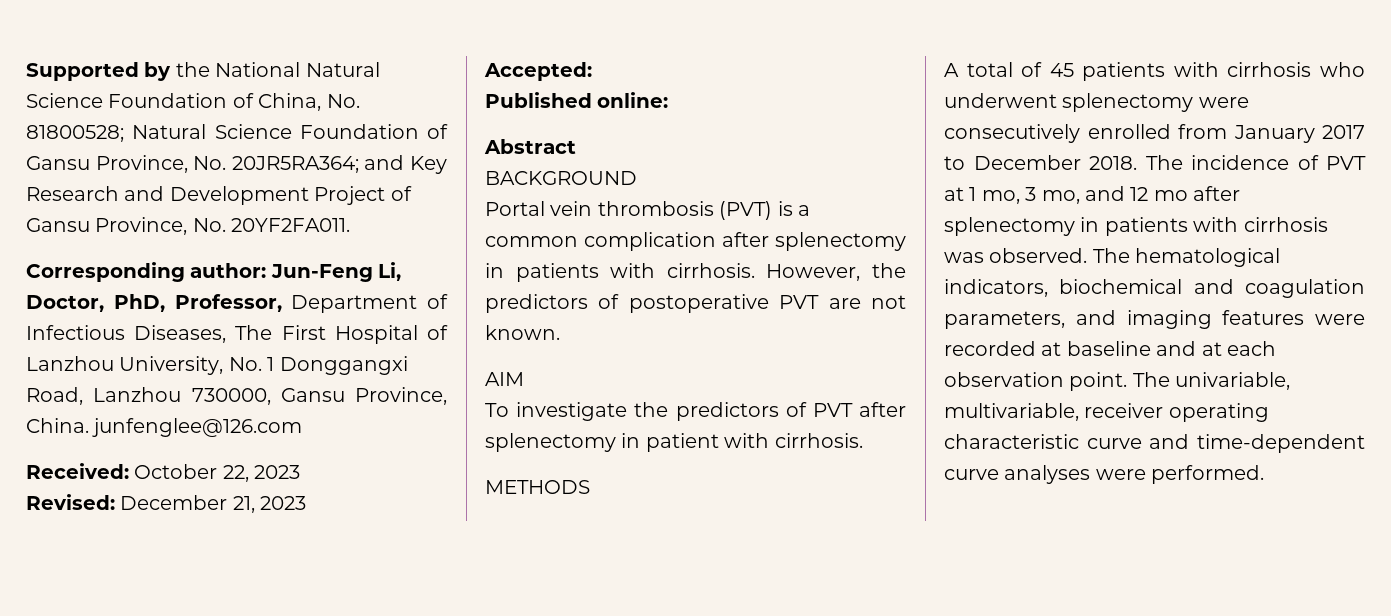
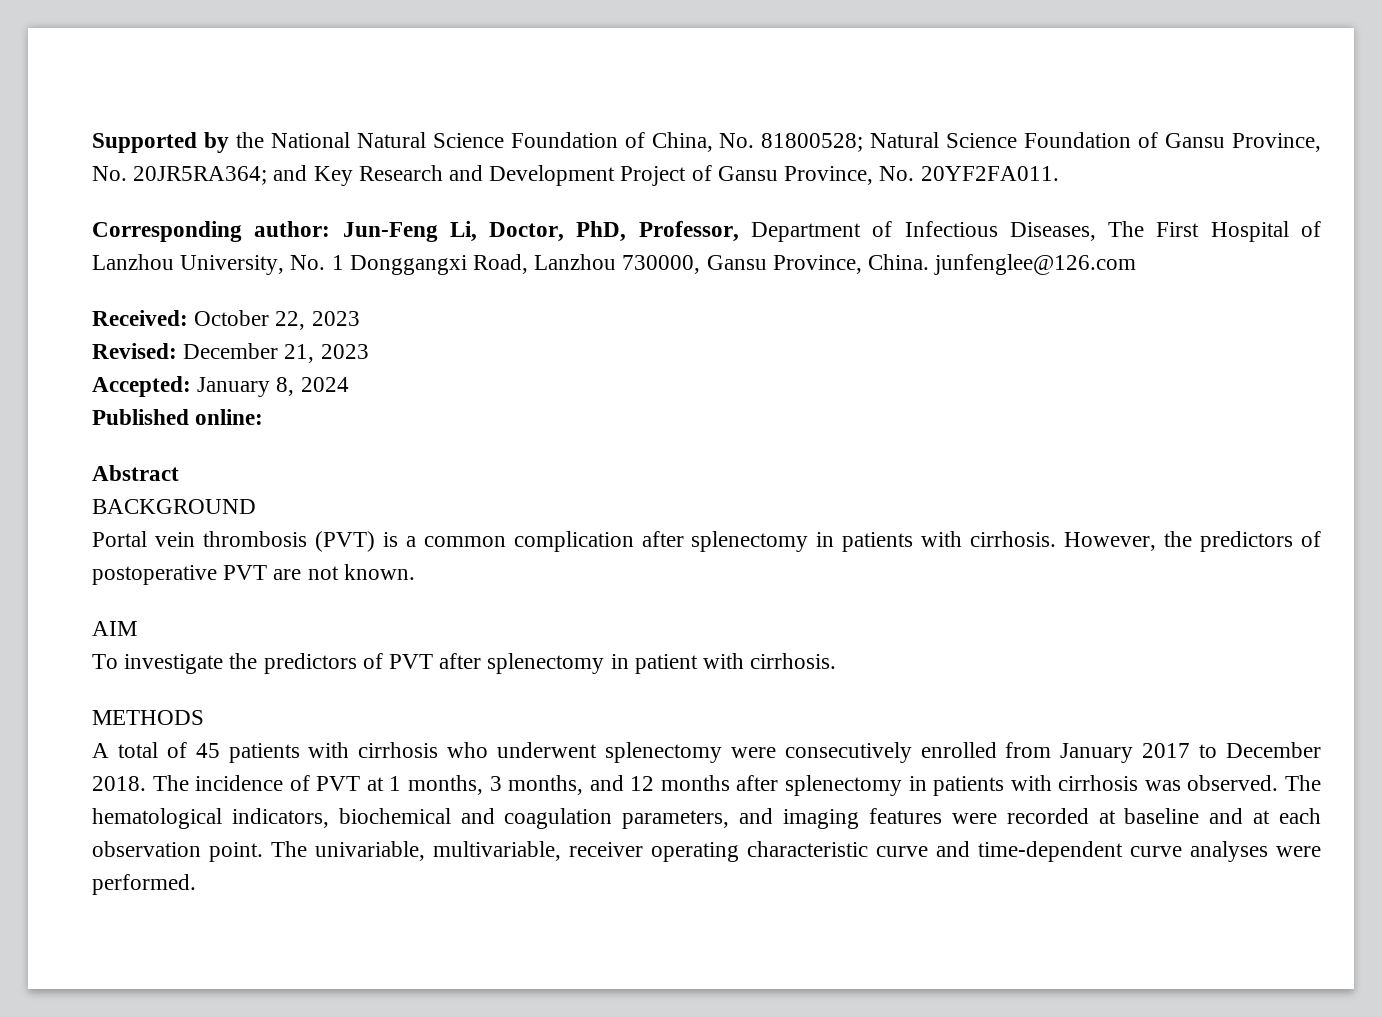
- Accepted:
+ Accepted: January 8, 2024
- The incidence of PVT at 1 mo, 3 mo, and 12 mo after splenectomy in patients with cirrhosis was observed.
+ The incidence of PVT at 1 months, 3 months, and 12 months after splenectomy in patients with cirrhosis was observed.

